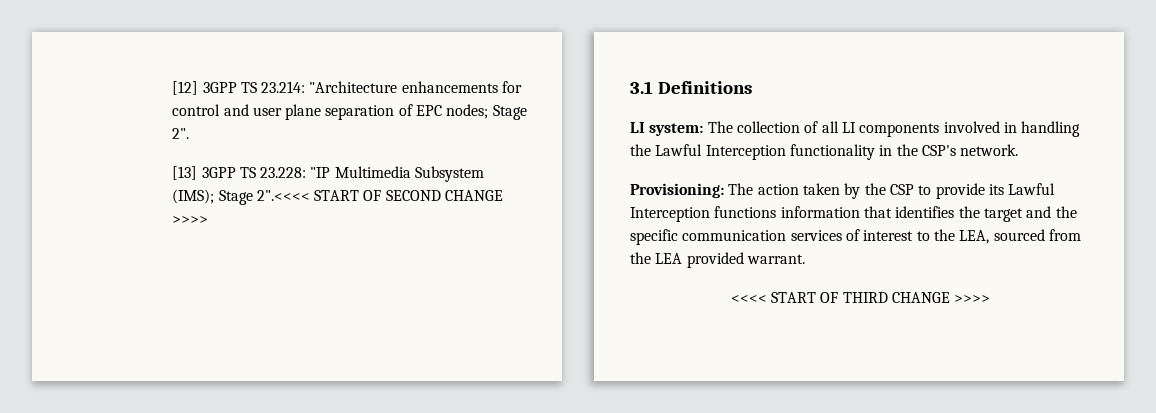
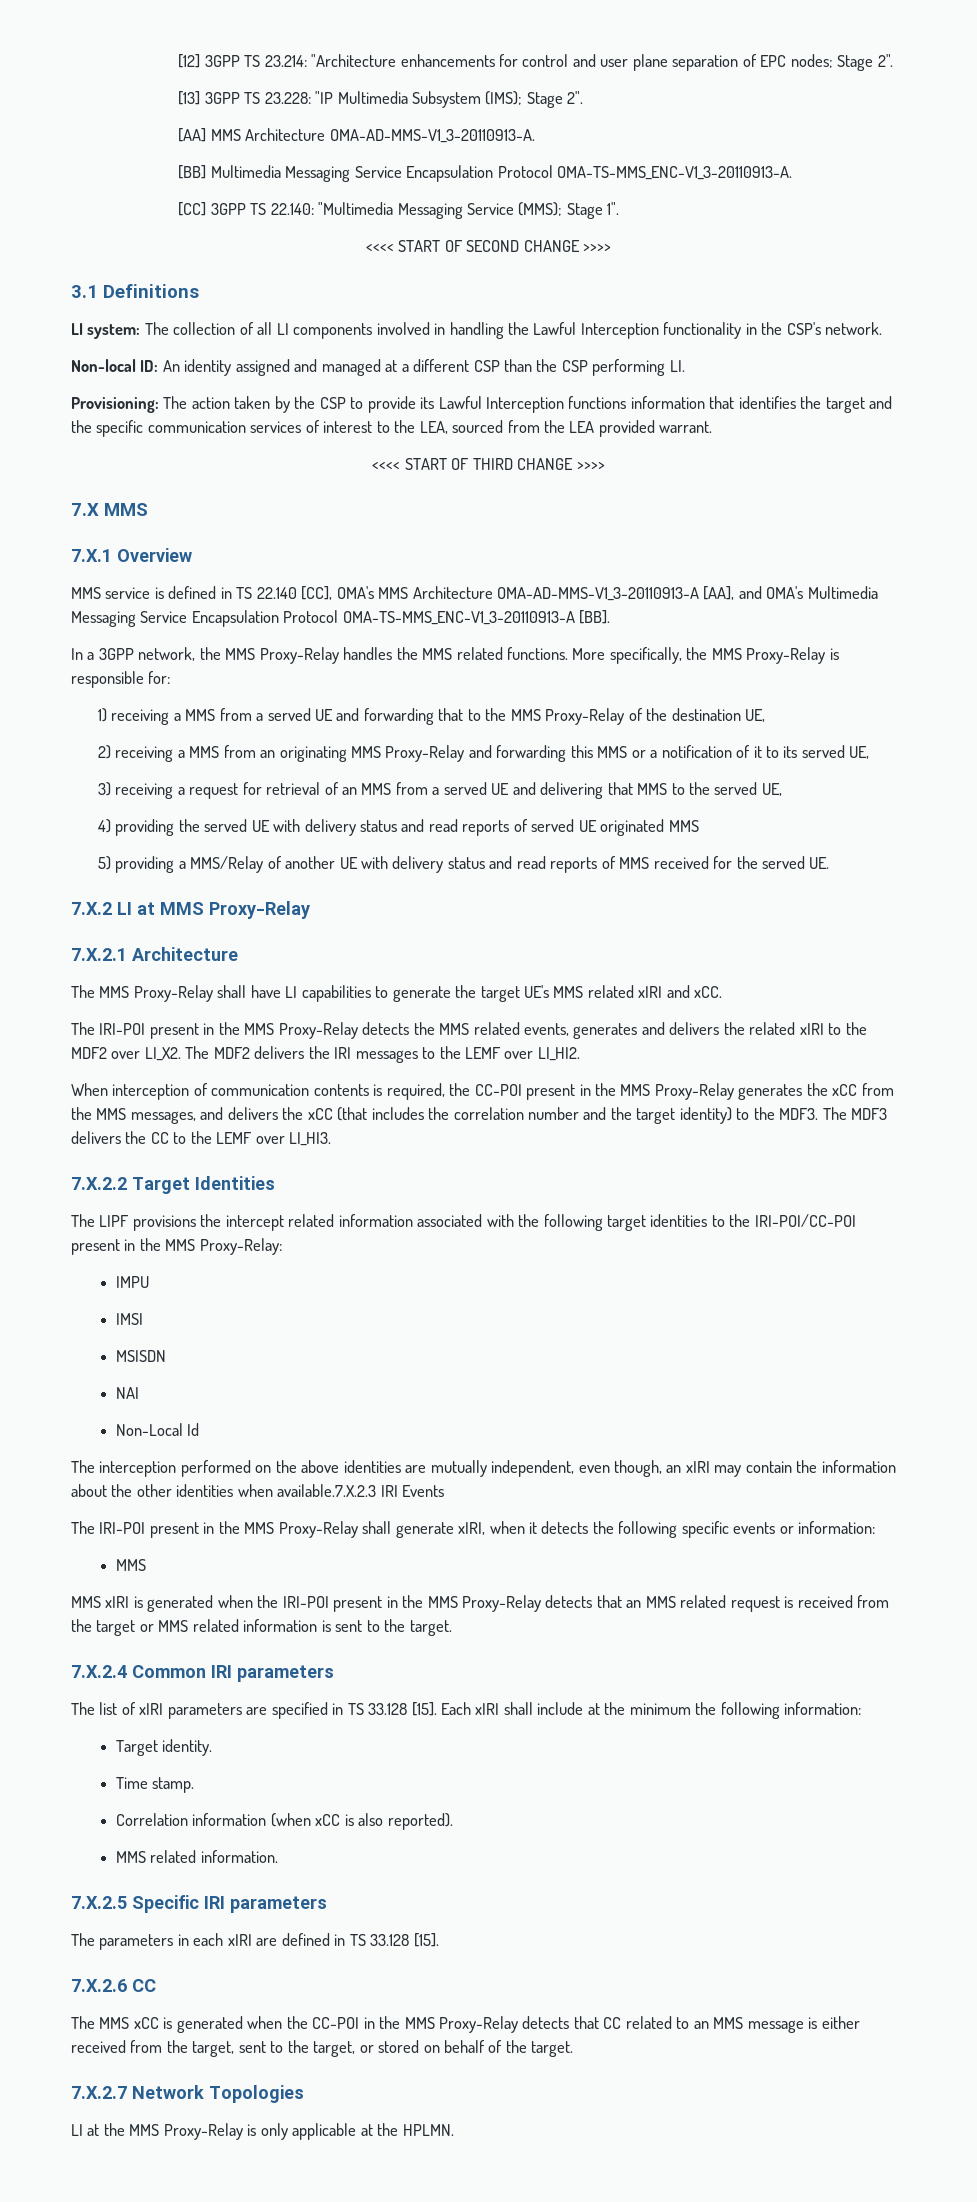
- [13] 3GPP TS 23.228: "IP Multimedia Subsystem (IMS); Stage 2".<<<< START OF SECOND CHANGE >>>>
+ [13] 3GPP TS 23.228: "IP Multimedia Subsystem (IMS); Stage 2".
+ [AA] MMS Architecture OMA-AD-MMS-V1_3-20110913-A.
+ [BB] Multimedia Messaging Service Encapsulation Protocol OMA-TS-MMS_ENC-V1_3-20110913-A.
+ [CC] 3GPP TS 22.140: "Multimedia Messaging Service (MMS); Stage 1".
+ <<<< START OF SECOND CHANGE >>>>
+ Non-local ID: An identity assigned and managed at a different CSP than the CSP performing LI.
+ 7.X MMS
+ 7.X.1 Overview
+ MMS service is defined in TS 22.140 [CC], OMA's MMS Architecture OMA-AD-MMS-V1_3-20110913-A [AA], and OMA's Multimedia Messaging Service Encapsulation Protocol OMA-TS-MMS_ENC-V1_3-20110913-A [BB].
+ In a 3GPP network, the MMS Proxy-Relay handles the MMS related functions. More specifically, the MMS Proxy-Relay is responsible for:
+ 1) receiving a MMS from a served UE and forwarding that to the MMS Proxy-Relay of the destination UE,
+ 2) receiving a MMS from an originating MMS Proxy-Relay and forwarding this MMS or a notification of it to its served UE,
+ 3) receiving a request for retrieval of an MMS from a served UE and delivering that MMS to the served UE,
+ 4) providing the served UE with delivery status and read reports of served UE originated MMS
+ 5) providing a MMS/Relay of another UE with delivery status and read reports of MMS received for the served UE.
+ 7.X.2 LI at MMS Proxy-Relay
+ 7.X.2.1 Architecture
+ The MMS Proxy-Relay shall have LI capabilities to generate the target UE's MMS related xIRI and xCC.
+ The IRI-POI present in the MMS Proxy-Relay detects the MMS related events, generates and delivers the related xIRI to the MDF2 over LI_X2. The MDF2 delivers the IRI messages to the LEMF over LI_HI2.
+ When interception of communication contents is required, the CC-POI present in the MMS Proxy-Relay generates the xCC from the MMS messages, and delivers the xCC (that includes the correlation number and the target identity) to the MDF3. The MDF3 delivers the CC to the LEMF over LI_HI3.
+ 7.X.2.2 Target Identities
+ The LIPF provisions the intercept related information associated with the following target identities to the IRI-POI/CC-POI present in the MMS Proxy-Relay:
+ IMPU
+ IMSI
+ MSISDN
+ NAI
+ Non-Local Id
+ The interception performed on the above identities are mutually independent, even though, an xIRI may contain the information about the other identities when available.7.X.2.3 IRI Events
+ The IRI-POI present in the MMS Proxy-Relay shall generate xIRI, when it detects the following specific events or information:
+ MMS
+ MMS xIRI is generated when the IRI-POI present in the MMS Proxy-Relay detects that an MMS related request is received from the target or MMS related information is sent to the target.
+ 7.X.2.4 Common IRI parameters
+ The list of xIRI parameters are specified in TS 33.128 [15]. Each xIRI shall include at the minimum the following information:
+ Target identity.
+ Time stamp.
+ Correlation information (when xCC is also reported).
+ MMS related information.
+ 7.X.2.5 Specific IRI parameters
+ The parameters in each xIRI are defined in TS 33.128 [15].
+ 7.X.2.6 CC
+ The MMS xCC is generated when the CC-POI in the MMS Proxy-Relay detects that CC related to an MMS message is either received from the target, sent to the target, or stored on behalf of the target.
+ 7.X.2.7 Network Topologies
+ LI at the MMS Proxy-Relay is only applicable at the HPLMN.

